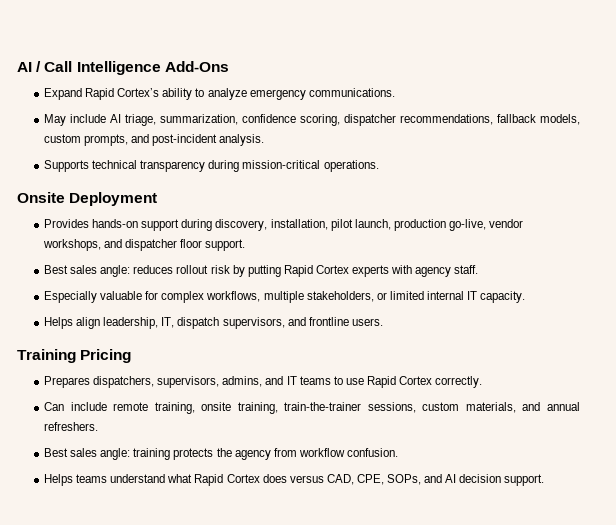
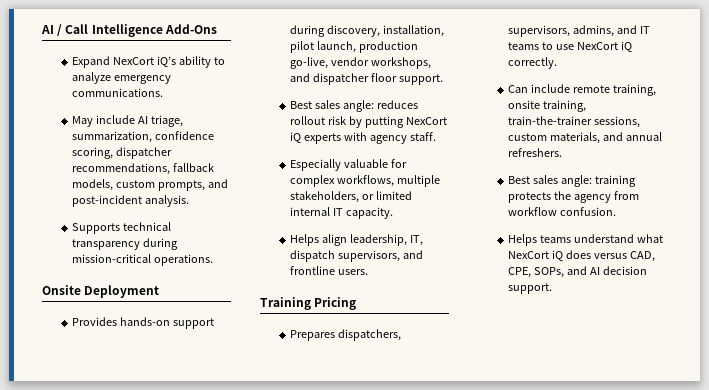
- Expand Rapid Cortex’s ability to analyze emergency communications.
+ Expand NexCort iQ’s ability to analyze emergency communications.
- Best sales angle: reduces rollout risk by putting Rapid Cortex experts with agency staff.
+ Best sales angle: reduces rollout risk by putting NexCort iQ experts with agency staff.
- Prepares dispatchers, supervisors, admins, and IT teams to use Rapid Cortex correctly.
+ Prepares dispatchers, supervisors, admins, and IT teams to use NexCort iQ correctly.
- Helps teams understand what Rapid Cortex does versus CAD, CPE, SOPs, and AI decision support.
+ Helps teams understand what NexCort iQ does versus CAD, CPE, SOPs, and AI decision support.

